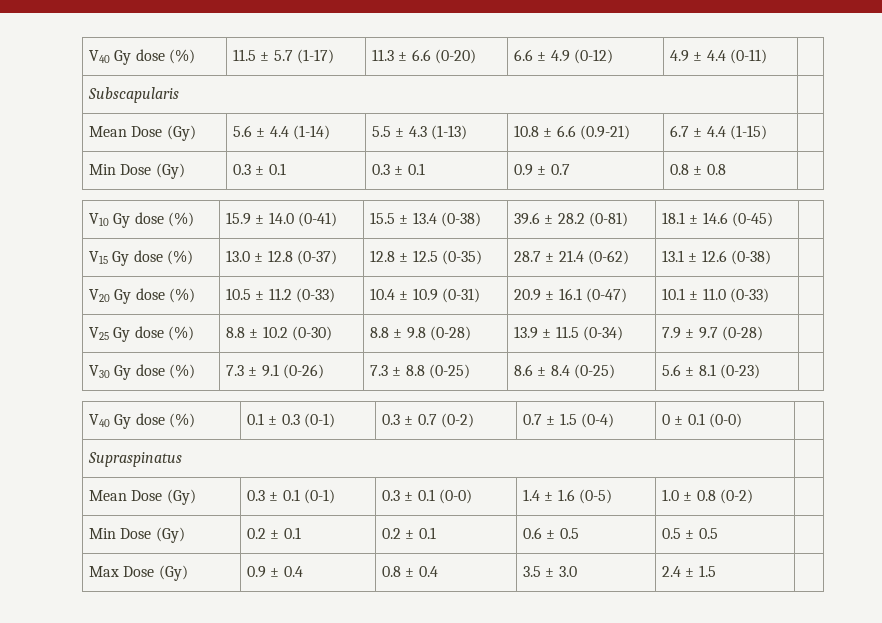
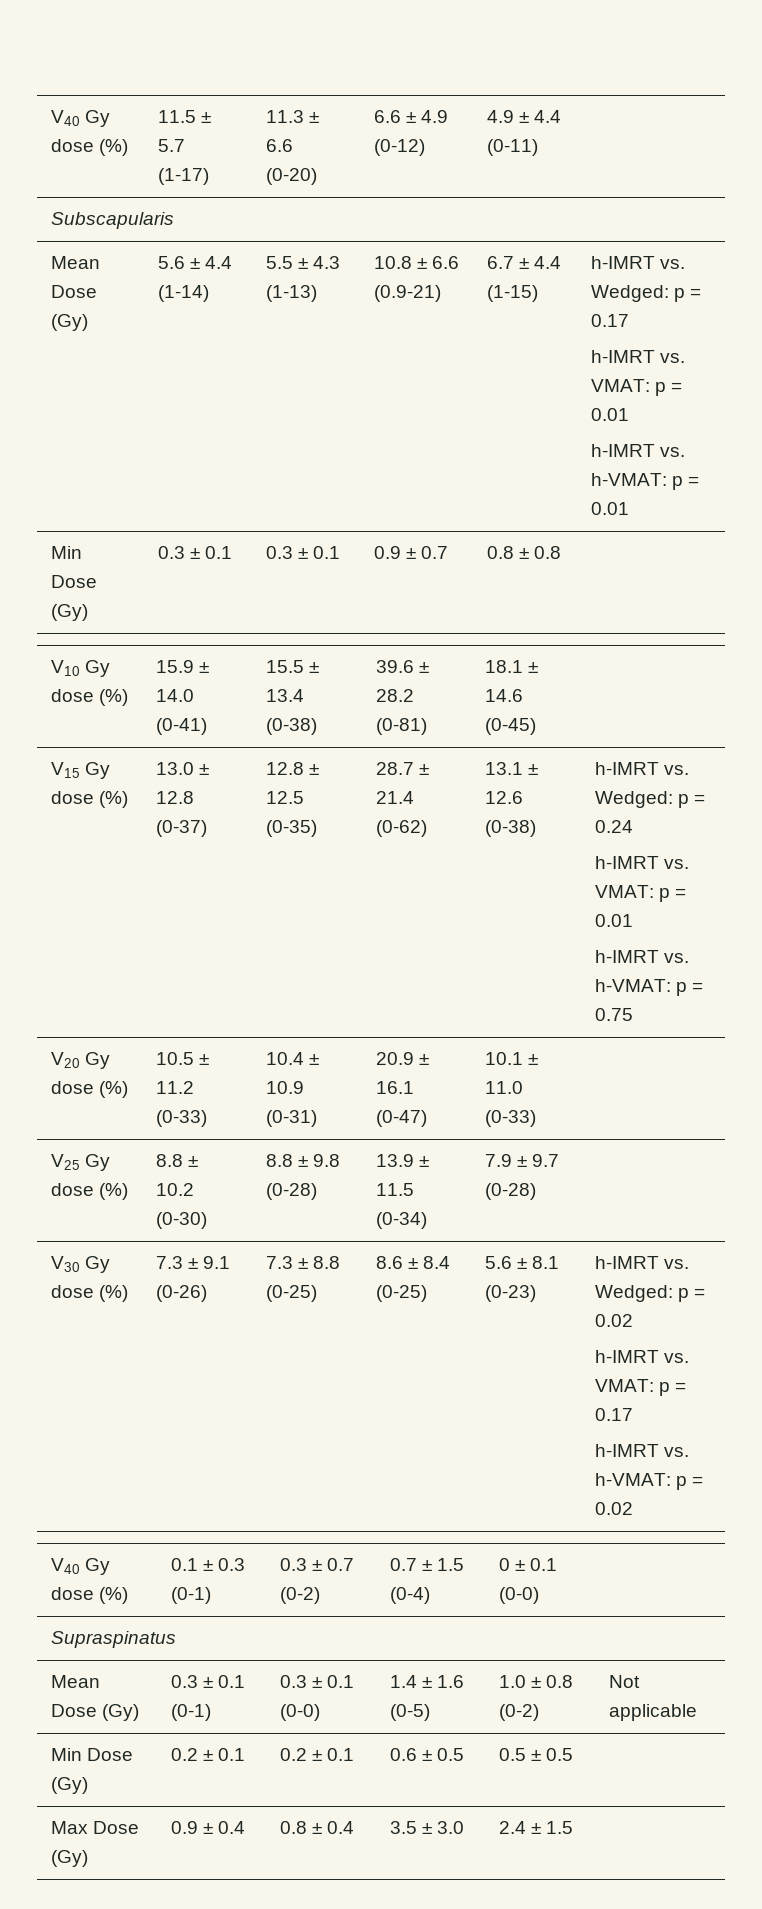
- Mean Dose (Gy) | 5.6 ± 4.4 (1-14) | 5.5 ± 4.3 (1-13) | 10.8 ± 6.6 (0.9-21) | 6.7 ± 4.4 (1-15) |
+ Mean Dose (Gy) | 5.6 ± 4.4 (1-14) | 5.5 ± 4.3 (1-13) | 10.8 ± 6.6 (0.9-21) | 6.7 ± 4.4 (1-15) | h-IMRT vs. Wedged: p = 0.17
+ h-IMRT vs. VMAT: p = 0.01
+ h-IMRT vs. h-VMAT: p = 0.01
- V15 Gy dose (%) | 13.0 ± 12.8 (0-37) | 12.8 ± 12.5 (0-35) | 28.7 ± 21.4 (0-62) | 13.1 ± 12.6 (0-38) |
+ V15 Gy dose (%) | 13.0 ± 12.8 (0-37) | 12.8 ± 12.5 (0-35) | 28.7 ± 21.4 (0-62) | 13.1 ± 12.6 (0-38) | h-IMRT vs. Wedged: p = 0.24
+ h-IMRT vs. VMAT: p = 0.01
+ h-IMRT vs. h-VMAT: p = 0.75
- V30 Gy dose (%) | 7.3 ± 9.1 (0-26) | 7.3 ± 8.8 (0-25) | 8.6 ± 8.4 (0-25) | 5.6 ± 8.1 (0-23) |
+ V30 Gy dose (%) | 7.3 ± 9.1 (0-26) | 7.3 ± 8.8 (0-25) | 8.6 ± 8.4 (0-25) | 5.6 ± 8.1 (0-23) | h-IMRT vs. Wedged: p = 0.02
+ h-IMRT vs. VMAT: p = 0.17
+ h-IMRT vs. h-VMAT: p = 0.02
- Mean Dose (Gy) | 0.3 ± 0.1 (0-1) | 0.3 ± 0.1 (0-0) | 1.4 ± 1.6 (0-5) | 1.0 ± 0.8 (0-2) |
+ Mean Dose (Gy) | 0.3 ± 0.1 (0-1) | 0.3 ± 0.1 (0-0) | 1.4 ± 1.6 (0-5) | 1.0 ± 0.8 (0-2) | Not applicable

